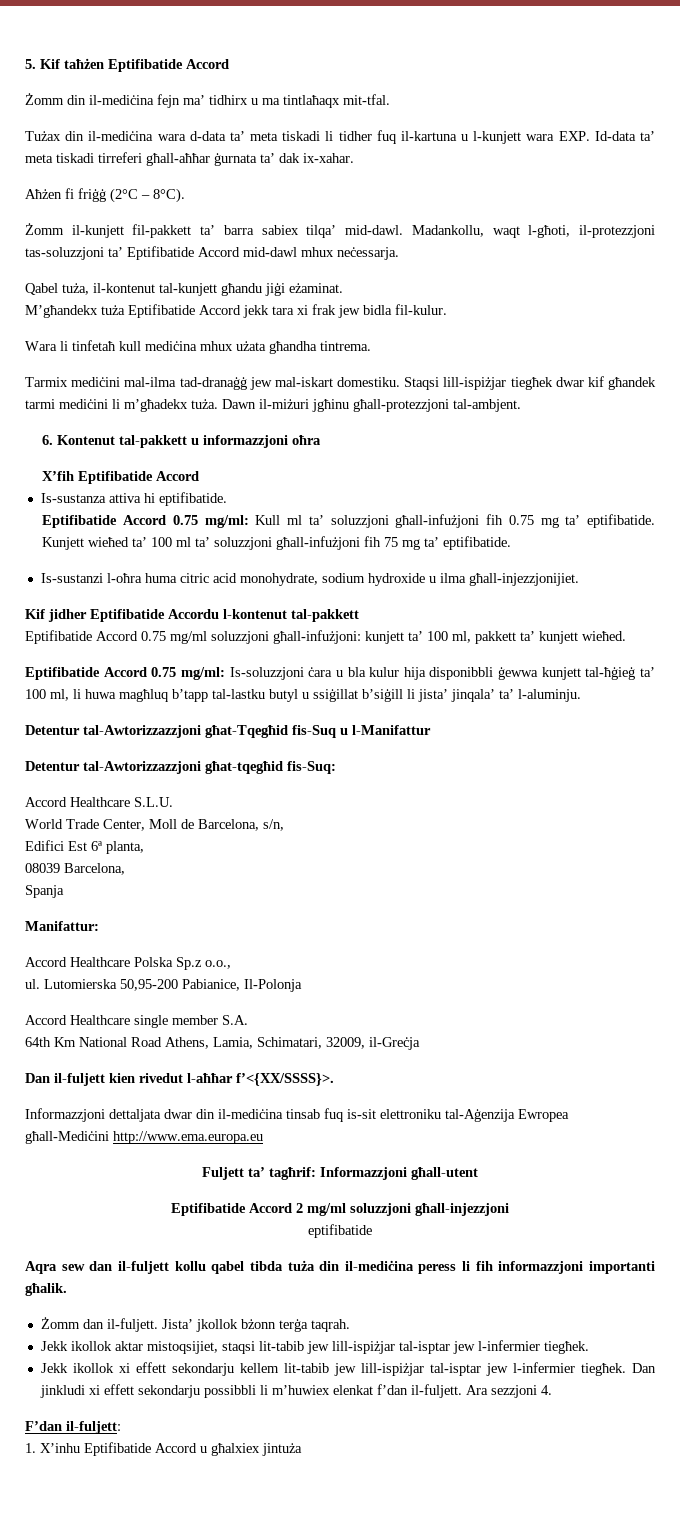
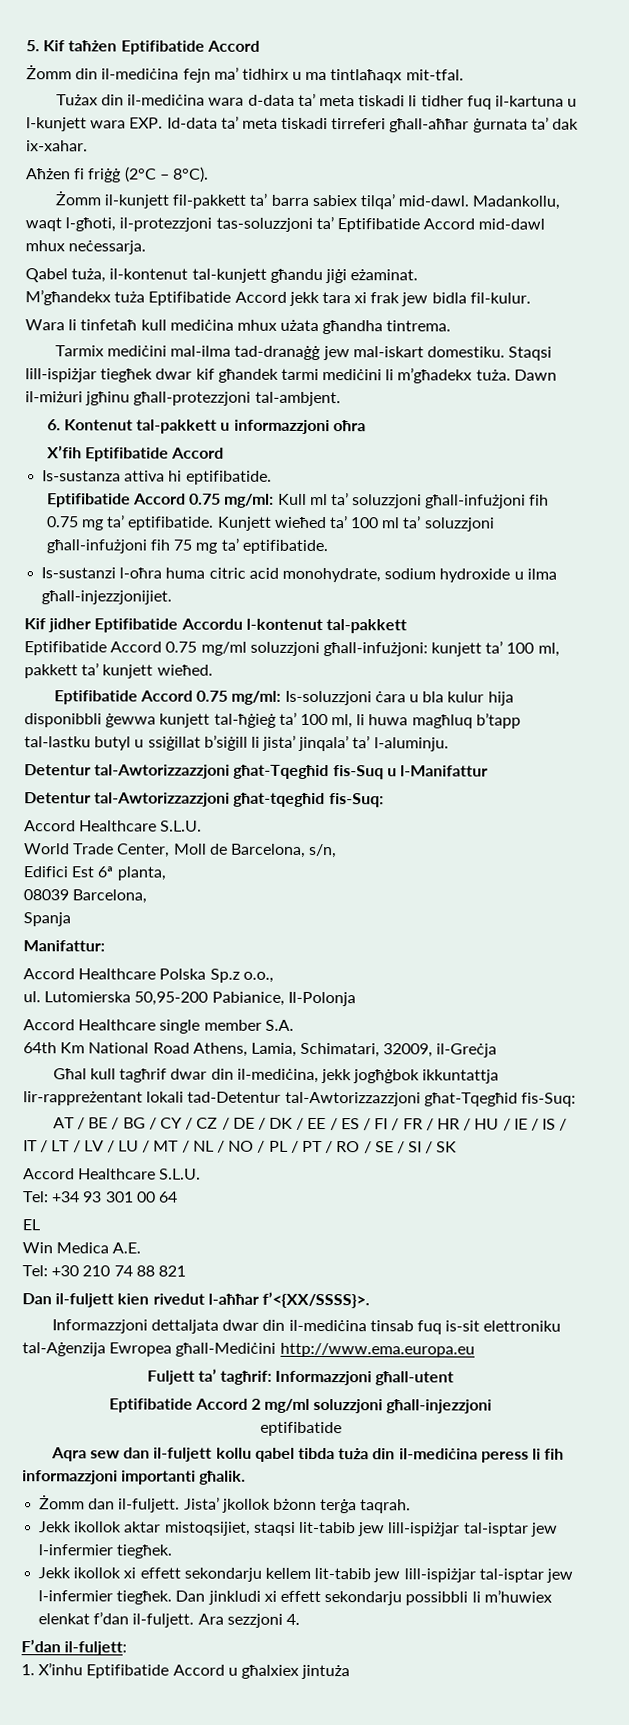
+ Għal kull tagħrif dwar din il-mediċina, jekk jogħġbok ikkuntattja lir-rappreżentant lokali tad-Detentur tal-Awtorizzazzjoni għat-Tqegħid fis-Suq:
+ AT / BE / BG / CY / CZ / DE / DK / EE / ES / FI / FR / HR / HU / IE / IS / IT / LT / LV / LU / MT / NL / NO / PL / PT / RO / SE / SI / SK
+ Accord Healthcare S.L.U.
+ Tel: +34 93 301 00 64
+ EL
+ Win Medica Α.Ε.
+ Τel: +30 210 74 88 821

